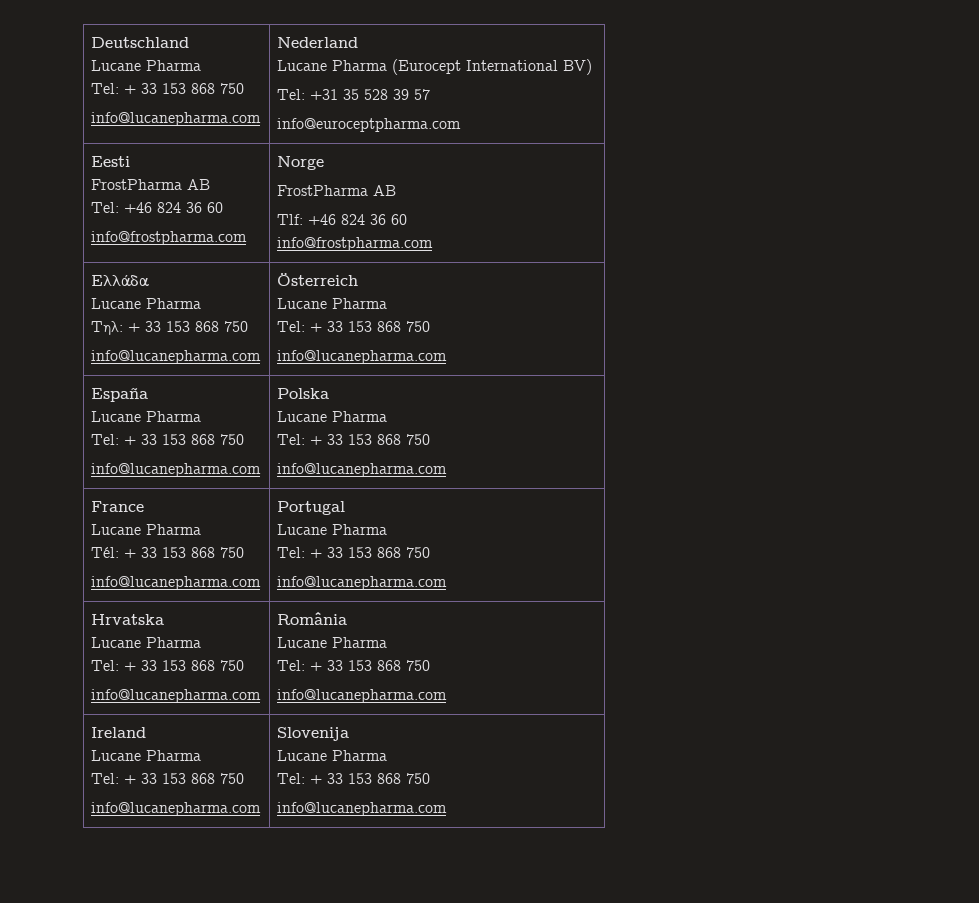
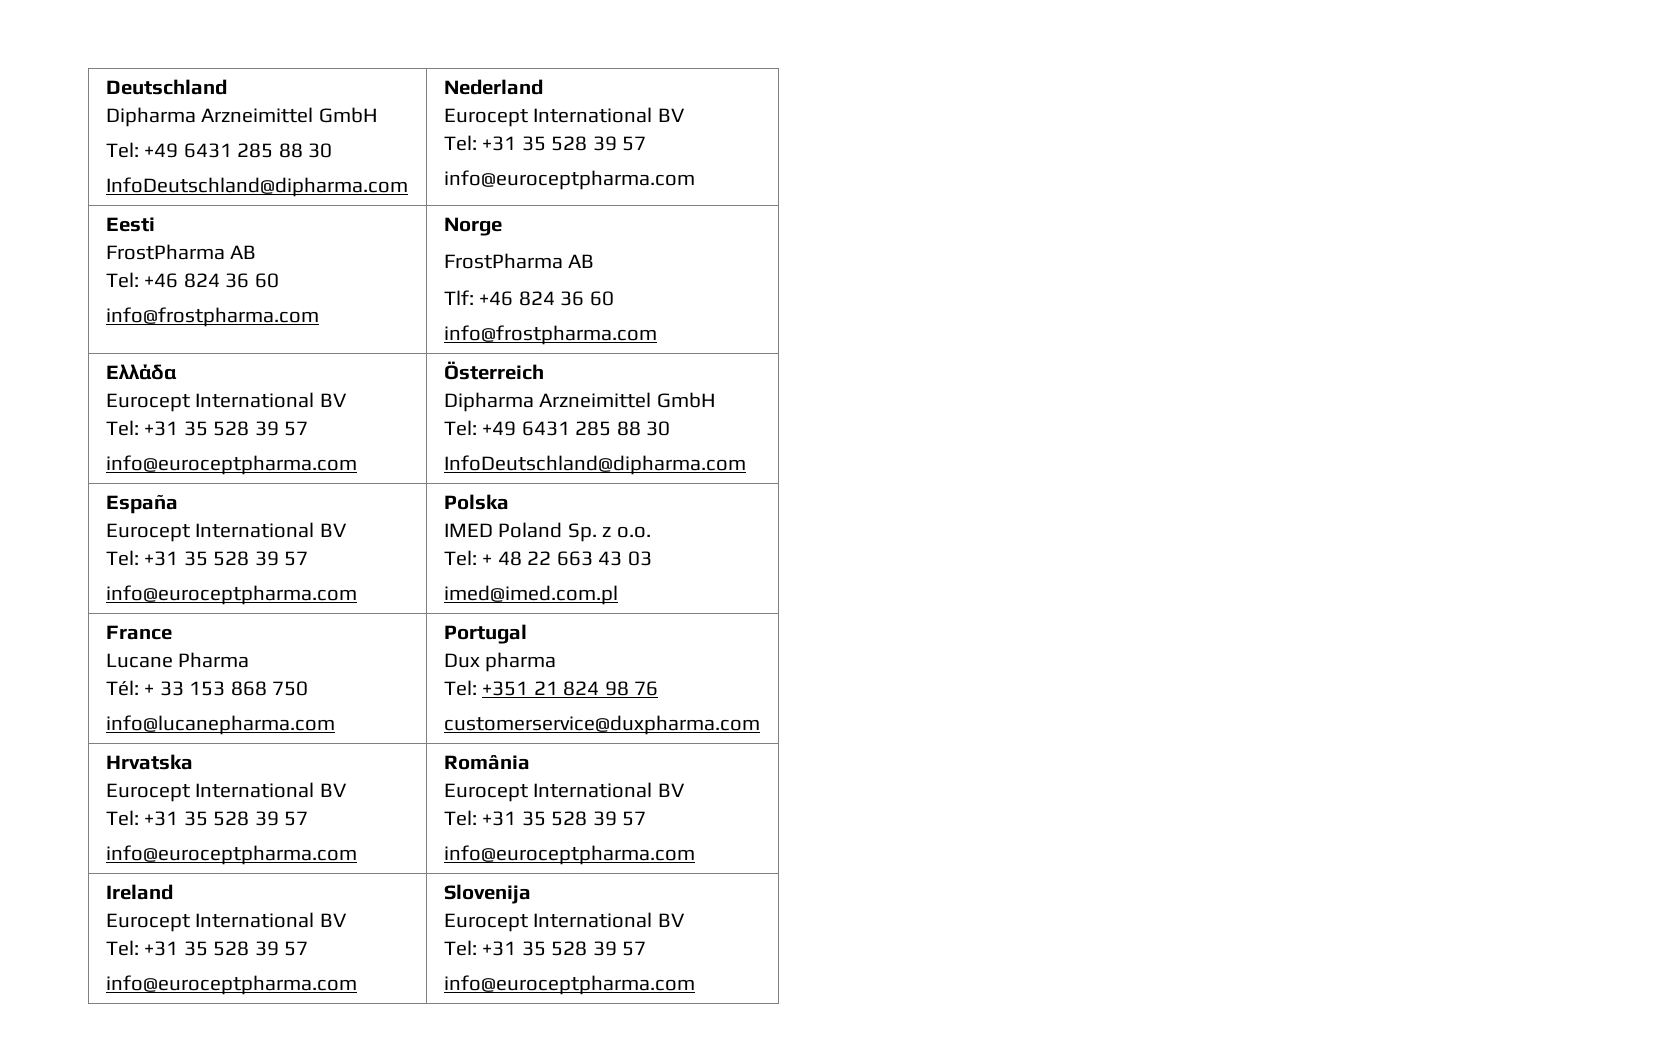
  Deutschland
- Lucane Pharma
- Tel: + 33 153 868 750
- info@lucanepharma.com | Nederland
- Lucane Pharma (Eurocept International BV)
+ Dipharma Arzneimittel GmbH
+ Tel: +49 6431 285 88 30
+ InfoDeutschland@dipharma.com | Nederland
+ Eurocept International BV
  Ελλάδα
- Lucane Pharma
- Τηλ: + 33 153 868 750
- info@lucanepharma.com | Österreich
- Lucane Pharma
- Tel: + 33 153 868 750
- info@lucanepharma.com
+ Eurocept International BV
+ Tel: +31 35 528 39 57
+ info@euroceptpharma.com | Österreich
+ Dipharma Arzneimittel GmbH
+ Tel: +49 6431 285 88 30
+ InfoDeutschland@dipharma.com
  España
- Lucane Pharma
- Tel: + 33 153 868 750
- info@lucanepharma.com | Polska
- Lucane Pharma
- Tel: + 33 153 868 750
- info@lucanepharma.com
+ Eurocept International BV
+ Tel: +31 35 528 39 57
+ info@euroceptpharma.com | Polska
+ IMED Poland Sp. z o.o.
+ Tel: + 48 22 663 43 03
+ imed@imed.com.pl
  France
  Lucane Pharma
  Tél: + 33 153 868 750
  info@lucanepharma.com | Portugal
- Lucane Pharma
- Tel: + 33 153 868 750
- info@lucanepharma.com
+ Dux pharma
+ Tel: +351 21 824 98 76
+ customerservice@duxpharma.com
  Hrvatska
- Lucane Pharma
- Tel: + 33 153 868 750
- info@lucanepharma.com | România
- Lucane Pharma
- Tel: + 33 153 868 750
- info@lucanepharma.com
+ Eurocept International BV
+ Tel: +31 35 528 39 57
+ info@euroceptpharma.com | România
+ Eurocept International BV
+ Tel: +31 35 528 39 57
+ info@euroceptpharma.com
  Ireland
- Lucane Pharma
- Tel: + 33 153 868 750
- info@lucanepharma.com | Slovenija
- Lucane Pharma
- Tel: + 33 153 868 750
- info@lucanepharma.com
+ Eurocept International BV
+ Tel: +31 35 528 39 57
+ info@euroceptpharma.com | Slovenija
+ Eurocept International BV
+ Tel: +31 35 528 39 57
+ info@euroceptpharma.com

